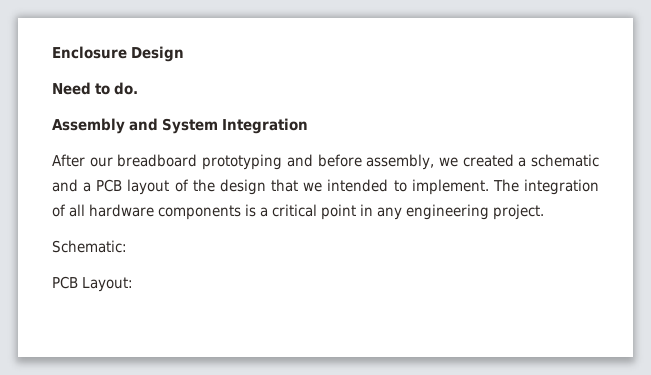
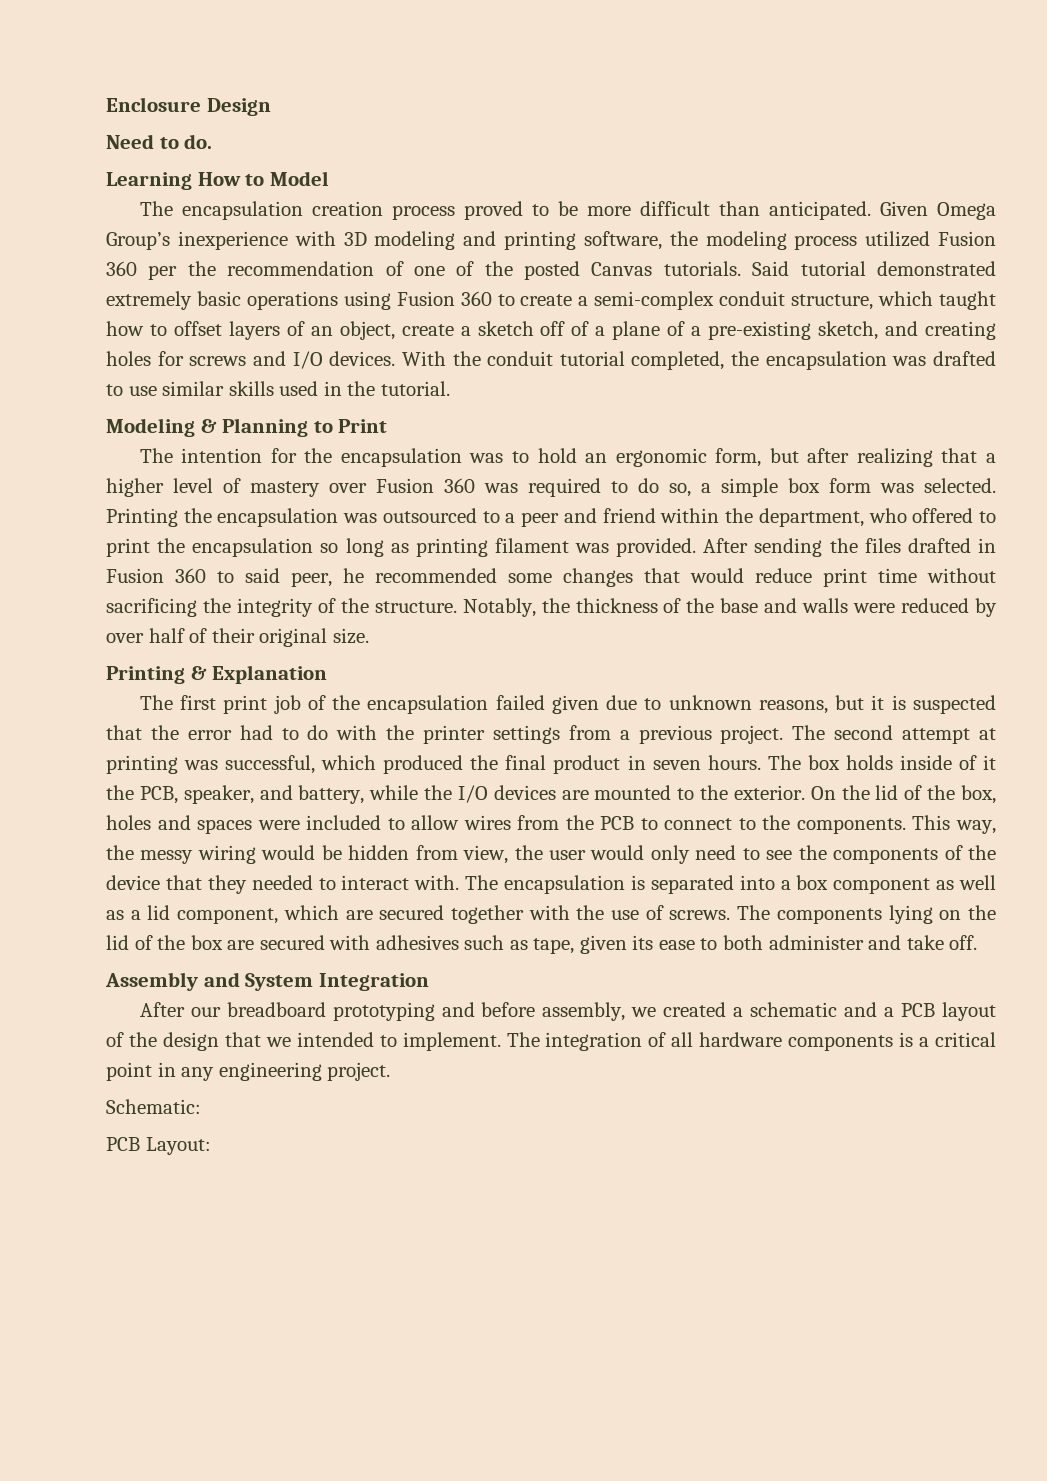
+ Learning How to Model
+ The encapsulation creation process proved to be more difficult than anticipated. Given Omega Group’s inexperience with 3D modeling and printing software, the modeling process utilized Fusion 360 per the recommendation of one of the posted Canvas tutorials. Said tutorial demonstrated extremely basic operations using Fusion 360 to create a semi-complex conduit structure, which taught how to offset layers of an object, create a sketch off of a plane of a pre-existing sketch, and creating holes for screws and I/O devices. With the conduit tutorial completed, the encapsulation was drafted to use similar skills used in the tutorial.
+ Modeling & Planning to Print
+ The intention for the encapsulation was to hold an ergonomic form, but after realizing that a higher level of mastery over Fusion 360 was required to do so, a simple box form was selected. Printing the encapsulation was outsourced to a peer and friend within the department, who offered to print the encapsulation so long as printing filament was provided. After sending the files drafted in Fusion 360 to said peer, he recommended some changes that would reduce print time without sacrificing the integrity of the structure. Notably, the thickness of the base and walls were reduced by over half of their original size.
+ Printing & Explanation
+ The first print job of the encapsulation failed given due to unknown reasons, but it is suspected that the error had to do with the printer settings from a previous project. The second attempt at printing was successful, which produced the final product in seven hours. The box holds inside of it the PCB, speaker, and battery, while the I/O devices are mounted to the exterior. On the lid of the box, holes and spaces were included to allow wires from the PCB to connect to the components. This way, the messy wiring would be hidden from view, the user would only need to see the components of the device that they needed to interact with. The encapsulation is separated into a box component as well as a lid component, which are secured together with the use of screws. The components lying on the lid of the box are secured with adhesives such as tape, given its ease to both administer and take off.

